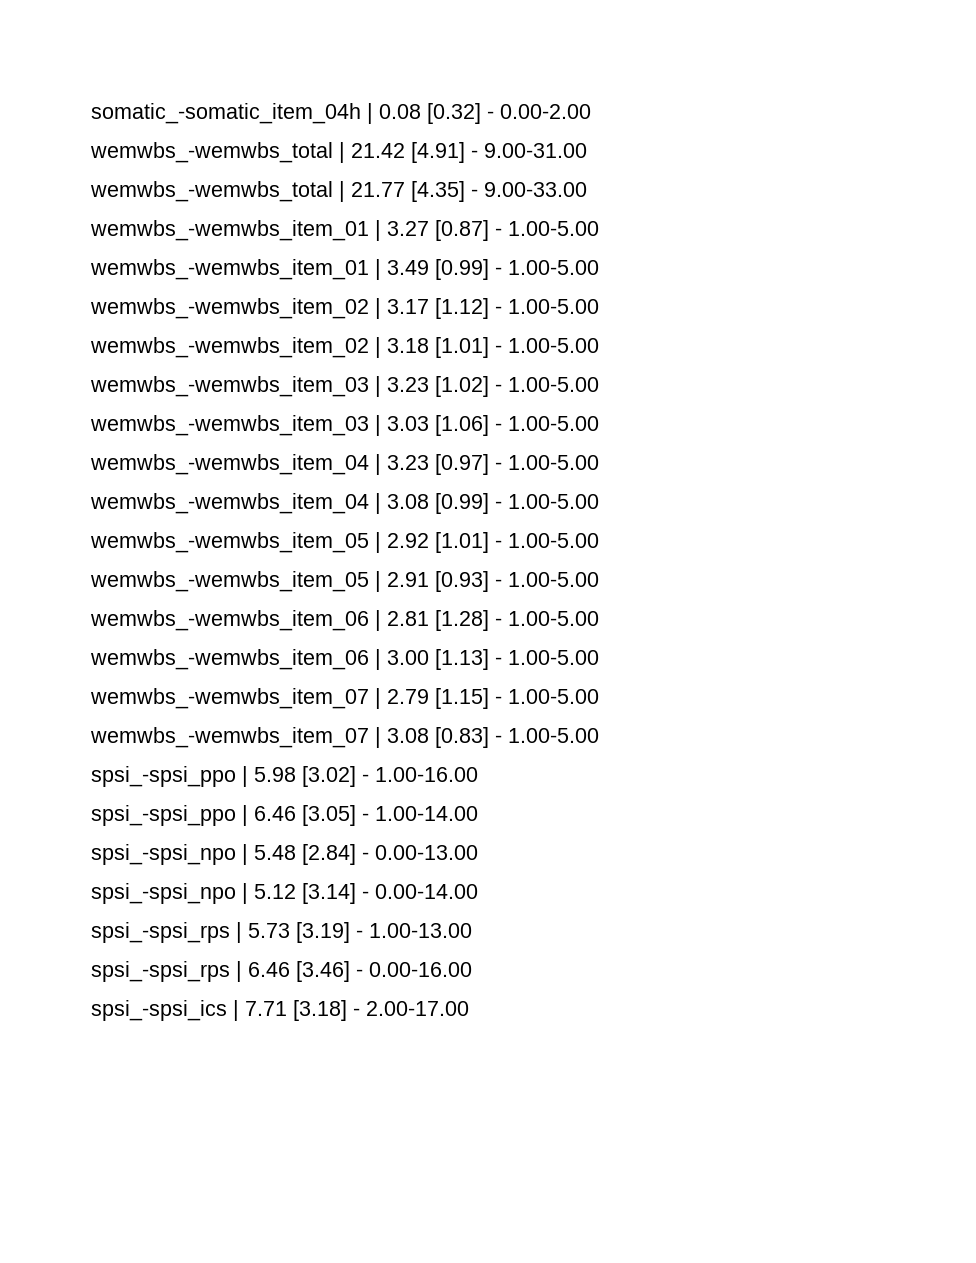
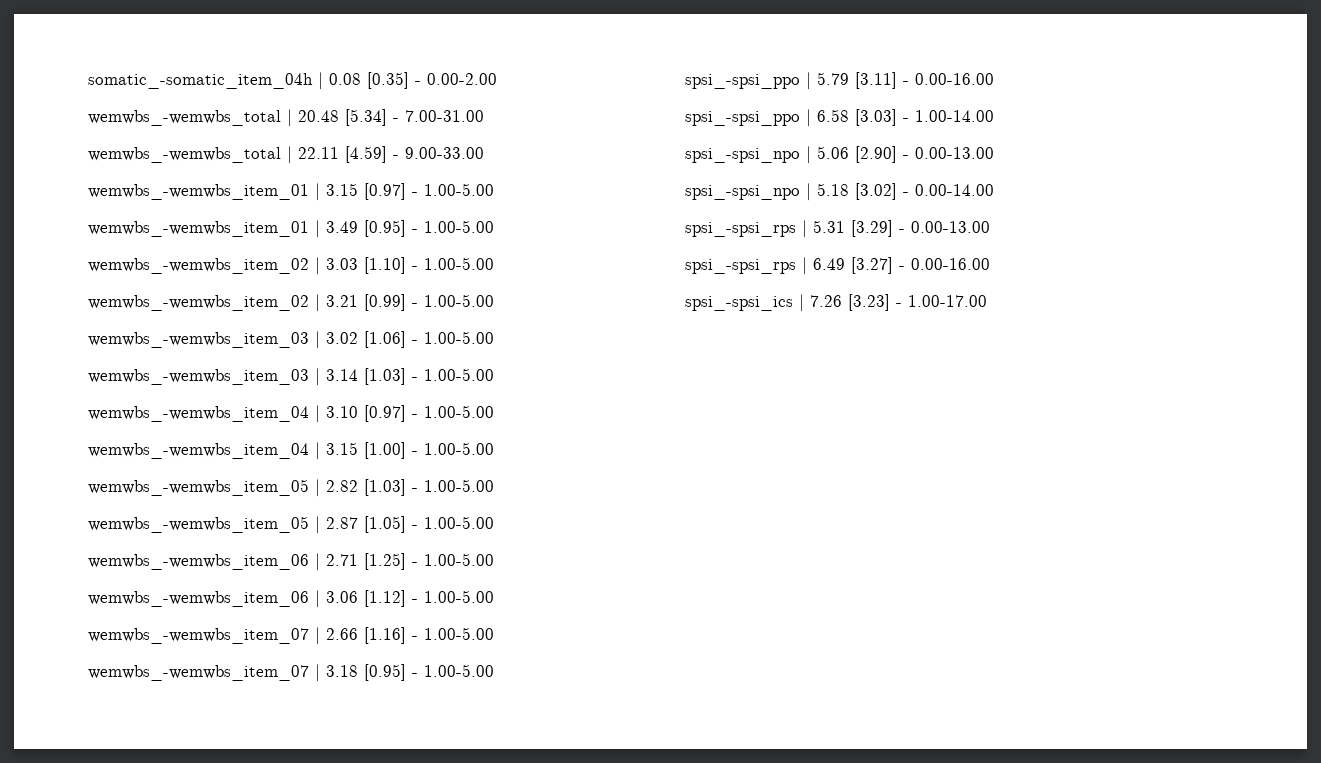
- somatic_-somatic_item_04h | 0.08 [0.32] - 0.00-2.00
+ somatic_-somatic_item_04h | 0.08 [0.35] - 0.00-2.00
- wemwbs_-wemwbs_total | 21.42 [4.91] - 9.00-31.00
- wemwbs_-wemwbs_total | 21.77 [4.35] - 9.00-33.00
+ wemwbs_-wemwbs_total | 20.48 [5.34] - 7.00-31.00
+ wemwbs_-wemwbs_total | 22.11 [4.59] - 9.00-33.00
- wemwbs_-wemwbs_item_01 | 3.27 [0.87] - 1.00-5.00
+ wemwbs_-wemwbs_item_01 | 3.15 [0.97] - 1.00-5.00
- wemwbs_-wemwbs_item_01 | 3.49 [0.99] - 1.00-5.00
- wemwbs_-wemwbs_item_02 | 3.17 [1.12] - 1.00-5.00
- wemwbs_-wemwbs_item_02 | 3.18 [1.01] - 1.00-5.00
- wemwbs_-wemwbs_item_03 | 3.23 [1.02] - 1.00-5.00
- wemwbs_-wemwbs_item_03 | 3.03 [1.06] - 1.00-5.00
- wemwbs_-wemwbs_item_04 | 3.23 [0.97] - 1.00-5.00
+ wemwbs_-wemwbs_item_01 | 3.49 [0.95] - 1.00-5.00
+ wemwbs_-wemwbs_item_02 | 3.03 [1.10] - 1.00-5.00
+ wemwbs_-wemwbs_item_02 | 3.21 [0.99] - 1.00-5.00
+ wemwbs_-wemwbs_item_03 | 3.02 [1.06] - 1.00-5.00
+ wemwbs_-wemwbs_item_03 | 3.14 [1.03] - 1.00-5.00
+ wemwbs_-wemwbs_item_04 | 3.10 [0.97] - 1.00-5.00
- wemwbs_-wemwbs_item_04 | 3.08 [0.99] - 1.00-5.00
- wemwbs_-wemwbs_item_05 | 2.92 [1.01] - 1.00-5.00
- wemwbs_-wemwbs_item_05 | 2.91 [0.93] - 1.00-5.00
- wemwbs_-wemwbs_item_06 | 2.81 [1.28] - 1.00-5.00
- wemwbs_-wemwbs_item_06 | 3.00 [1.13] - 1.00-5.00
- wemwbs_-wemwbs_item_07 | 2.79 [1.15] - 1.00-5.00
- wemwbs_-wemwbs_item_07 | 3.08 [0.83] - 1.00-5.00
+ wemwbs_-wemwbs_item_04 | 3.15 [1.00] - 1.00-5.00
+ wemwbs_-wemwbs_item_05 | 2.82 [1.03] - 1.00-5.00
+ wemwbs_-wemwbs_item_05 | 2.87 [1.05] - 1.00-5.00
+ wemwbs_-wemwbs_item_06 | 2.71 [1.25] - 1.00-5.00
+ wemwbs_-wemwbs_item_06 | 3.06 [1.12] - 1.00-5.00
+ wemwbs_-wemwbs_item_07 | 2.66 [1.16] - 1.00-5.00
+ wemwbs_-wemwbs_item_07 | 3.18 [0.95] - 1.00-5.00
- spsi_-spsi_ppo | 5.98 [3.02] - 1.00-16.00
- spsi_-spsi_ppo | 6.46 [3.05] - 1.00-14.00
+ spsi_-spsi_ppo | 5.79 [3.11] - 0.00-16.00
+ spsi_-spsi_ppo | 6.58 [3.03] - 1.00-14.00
- spsi_-spsi_npo | 5.48 [2.84] - 0.00-13.00
+ spsi_-spsi_npo | 5.06 [2.90] - 0.00-13.00
- spsi_-spsi_npo | 5.12 [3.14] - 0.00-14.00
+ spsi_-spsi_npo | 5.18 [3.02] - 0.00-14.00
- spsi_-spsi_rps | 5.73 [3.19] - 1.00-13.00
- spsi_-spsi_rps | 6.46 [3.46] - 0.00-16.00
+ spsi_-spsi_rps | 5.31 [3.29] - 0.00-13.00
+ spsi_-spsi_rps | 6.49 [3.27] - 0.00-16.00
- spsi_-spsi_ics | 7.71 [3.18] - 2.00-17.00
+ spsi_-spsi_ics | 7.26 [3.23] - 1.00-17.00

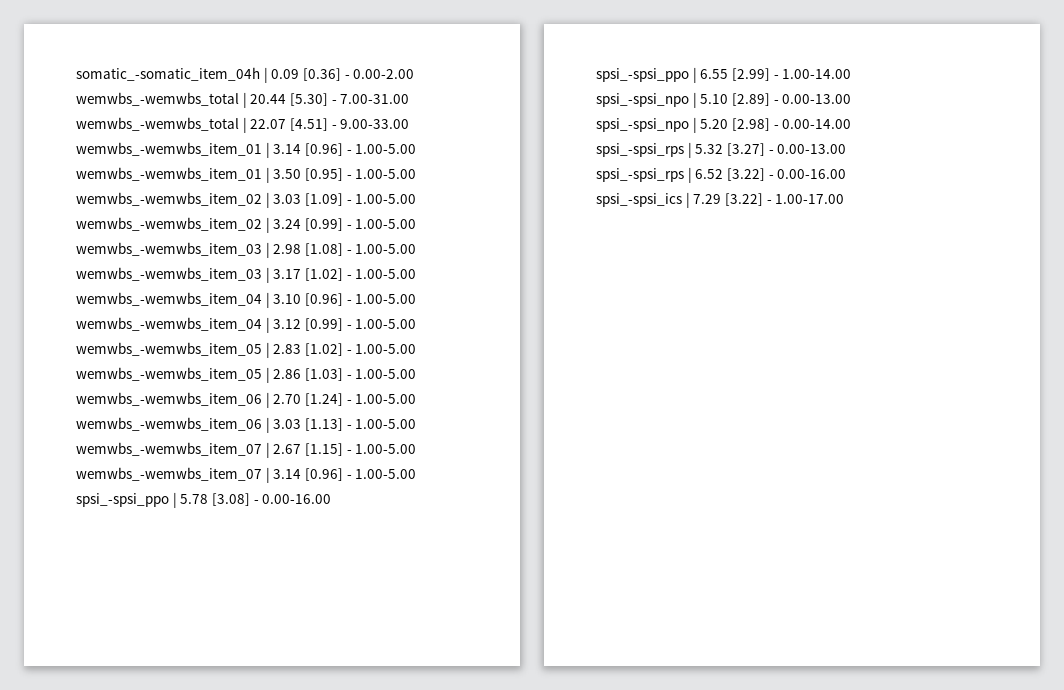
- somatic_-somatic_item_04h | 0.08 [0.35] - 0.00-2.00
+ somatic_-somatic_item_04h | 0.09 [0.36] - 0.00-2.00
- wemwbs_-wemwbs_total | 20.48 [5.34] - 7.00-31.00
+ wemwbs_-wemwbs_total | 20.44 [5.30] - 7.00-31.00
- wemwbs_-wemwbs_total | 22.11 [4.59] - 9.00-33.00
+ wemwbs_-wemwbs_total | 22.07 [4.51] - 9.00-33.00
- wemwbs_-wemwbs_item_01 | 3.15 [0.97] - 1.00-5.00
+ wemwbs_-wemwbs_item_01 | 3.14 [0.96] - 1.00-5.00
- wemwbs_-wemwbs_item_01 | 3.49 [0.95] - 1.00-5.00
+ wemwbs_-wemwbs_item_01 | 3.50 [0.95] - 1.00-5.00
- wemwbs_-wemwbs_item_02 | 3.03 [1.10] - 1.00-5.00
- wemwbs_-wemwbs_item_02 | 3.21 [0.99] - 1.00-5.00
+ wemwbs_-wemwbs_item_02 | 3.03 [1.09] - 1.00-5.00
+ wemwbs_-wemwbs_item_02 | 3.24 [0.99] - 1.00-5.00
- wemwbs_-wemwbs_item_03 | 3.02 [1.06] - 1.00-5.00
- wemwbs_-wemwbs_item_03 | 3.14 [1.03] - 1.00-5.00
+ wemwbs_-wemwbs_item_03 | 2.98 [1.08] - 1.00-5.00
+ wemwbs_-wemwbs_item_03 | 3.17 [1.02] - 1.00-5.00
- wemwbs_-wemwbs_item_04 | 3.10 [0.97] - 1.00-5.00
- wemwbs_-wemwbs_item_04 | 3.15 [1.00] - 1.00-5.00
- wemwbs_-wemwbs_item_05 | 2.82 [1.03] - 1.00-5.00
- wemwbs_-wemwbs_item_05 | 2.87 [1.05] - 1.00-5.00
- wemwbs_-wemwbs_item_06 | 2.71 [1.25] - 1.00-5.00
- wemwbs_-wemwbs_item_06 | 3.06 [1.12] - 1.00-5.00
- wemwbs_-wemwbs_item_07 | 2.66 [1.16] - 1.00-5.00
- wemwbs_-wemwbs_item_07 | 3.18 [0.95] - 1.00-5.00
+ wemwbs_-wemwbs_item_04 | 3.10 [0.96] - 1.00-5.00
+ wemwbs_-wemwbs_item_04 | 3.12 [0.99] - 1.00-5.00
+ wemwbs_-wemwbs_item_05 | 2.83 [1.02] - 1.00-5.00
+ wemwbs_-wemwbs_item_05 | 2.86 [1.03] - 1.00-5.00
+ wemwbs_-wemwbs_item_06 | 2.70 [1.24] - 1.00-5.00
+ wemwbs_-wemwbs_item_06 | 3.03 [1.13] - 1.00-5.00
+ wemwbs_-wemwbs_item_07 | 2.67 [1.15] - 1.00-5.00
+ wemwbs_-wemwbs_item_07 | 3.14 [0.96] - 1.00-5.00
- spsi_-spsi_ppo | 5.79 [3.11] - 0.00-16.00
+ spsi_-spsi_ppo | 5.78 [3.08] - 0.00-16.00
- spsi_-spsi_ppo | 6.58 [3.03] - 1.00-14.00
+ spsi_-spsi_ppo | 6.55 [2.99] - 1.00-14.00
- spsi_-spsi_npo | 5.06 [2.90] - 0.00-13.00
+ spsi_-spsi_npo | 5.10 [2.89] - 0.00-13.00
- spsi_-spsi_npo | 5.18 [3.02] - 0.00-14.00
+ spsi_-spsi_npo | 5.20 [2.98] - 0.00-14.00
- spsi_-spsi_rps | 5.31 [3.29] - 0.00-13.00
+ spsi_-spsi_rps | 5.32 [3.27] - 0.00-13.00
- spsi_-spsi_rps | 6.49 [3.27] - 0.00-16.00
+ spsi_-spsi_rps | 6.52 [3.22] - 0.00-16.00
- spsi_-spsi_ics | 7.26 [3.23] - 1.00-17.00
+ spsi_-spsi_ics | 7.29 [3.22] - 1.00-17.00

